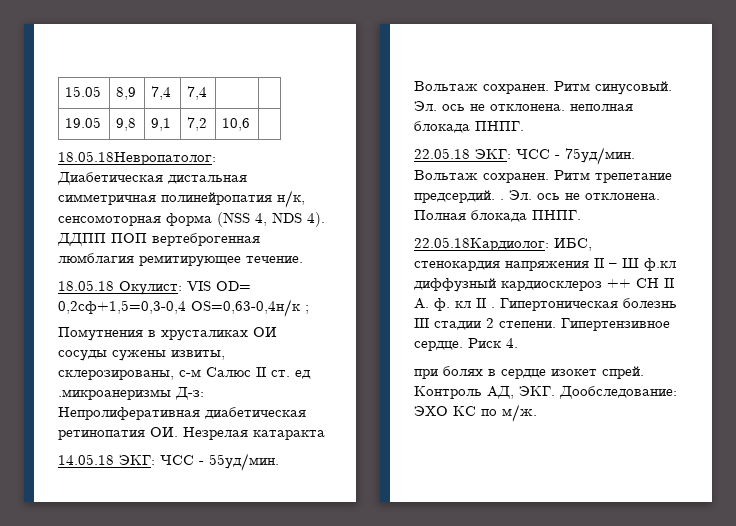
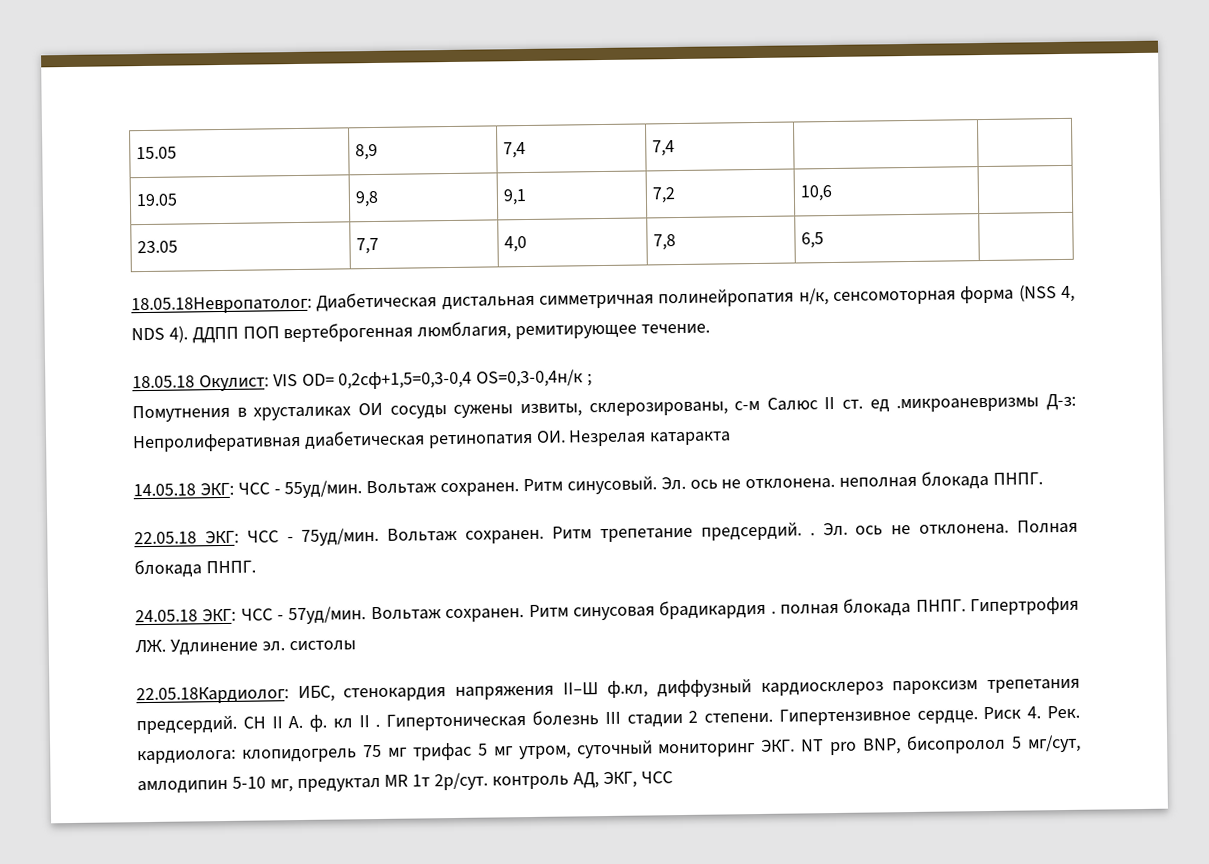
+ 23.05 | 7,7 | 4,0 | 7,8 | 6,5 |
- ДДПП ПОП вертеброгенная люмблагия ремитирующее течение.
+ ДДПП ПОП вертеброгенная люмблагия, ремитирующее течение.
- 18.05.18 Окулист: VIS OD= 0,2сф+1,5=0,3-0,4 OS=0,63-0,4н/к ;
+ 18.05.18 Окулист: VIS OD= 0,2сф+1,5=0,3-0,4 OS=0,3-0,4н/к ;
- Помутнения в хрусталиках ОИ сосуды сужены извиты, склерозированы, с-м Салюс II ст. ед .микроанеризмы Д-з: Непролиферативная диабетическая ретинопатия ОИ. Незрелая катаракта
+ Помутнения в хрусталиках ОИ сосуды сужены извиты, склерозированы, с-м Салюс II ст. ед .микроаневризмы Д-з: Непролиферативная диабетическая ретинопатия ОИ. Незрелая катаракта
- 22.05.18Кардиолог: ИБС, стенокардия напряжения II – Ш ф.кл диффузный кардиосклероз ++ СН II А. ф. кл II .
+ 24.05.18 ЭКГ: ЧСС - 57уд/мин. Вольтаж сохранен. Ритм синусовая брадикардия . полная блокада ПНПГ. Гипертрофия ЛЖ. Удлинение эл. систолы
+ 22.05.18Кардиолог: ИБС, стенокардия напряжения II–Ш ф.кл, диффузный кардиосклероз пароксизм трепетания предсердий. СН II А. ф. кл II .
- Риск 4.
- при болях в сердце изокет спрей. Контроль АД, ЭКГ. Дообследование: ЭХО КС по м/ж.
+ Риск 4. Рек. кардиолога: клопидогрель 75 мг трифас 5 мг утром, суточный мониторинг ЭКГ. NT pro ВNP, бисопролол 5 мг/сут, амлодипин 5-10 мг, предуктал MR 1т 2р/сут. контроль АД, ЭКГ, ЧСС

